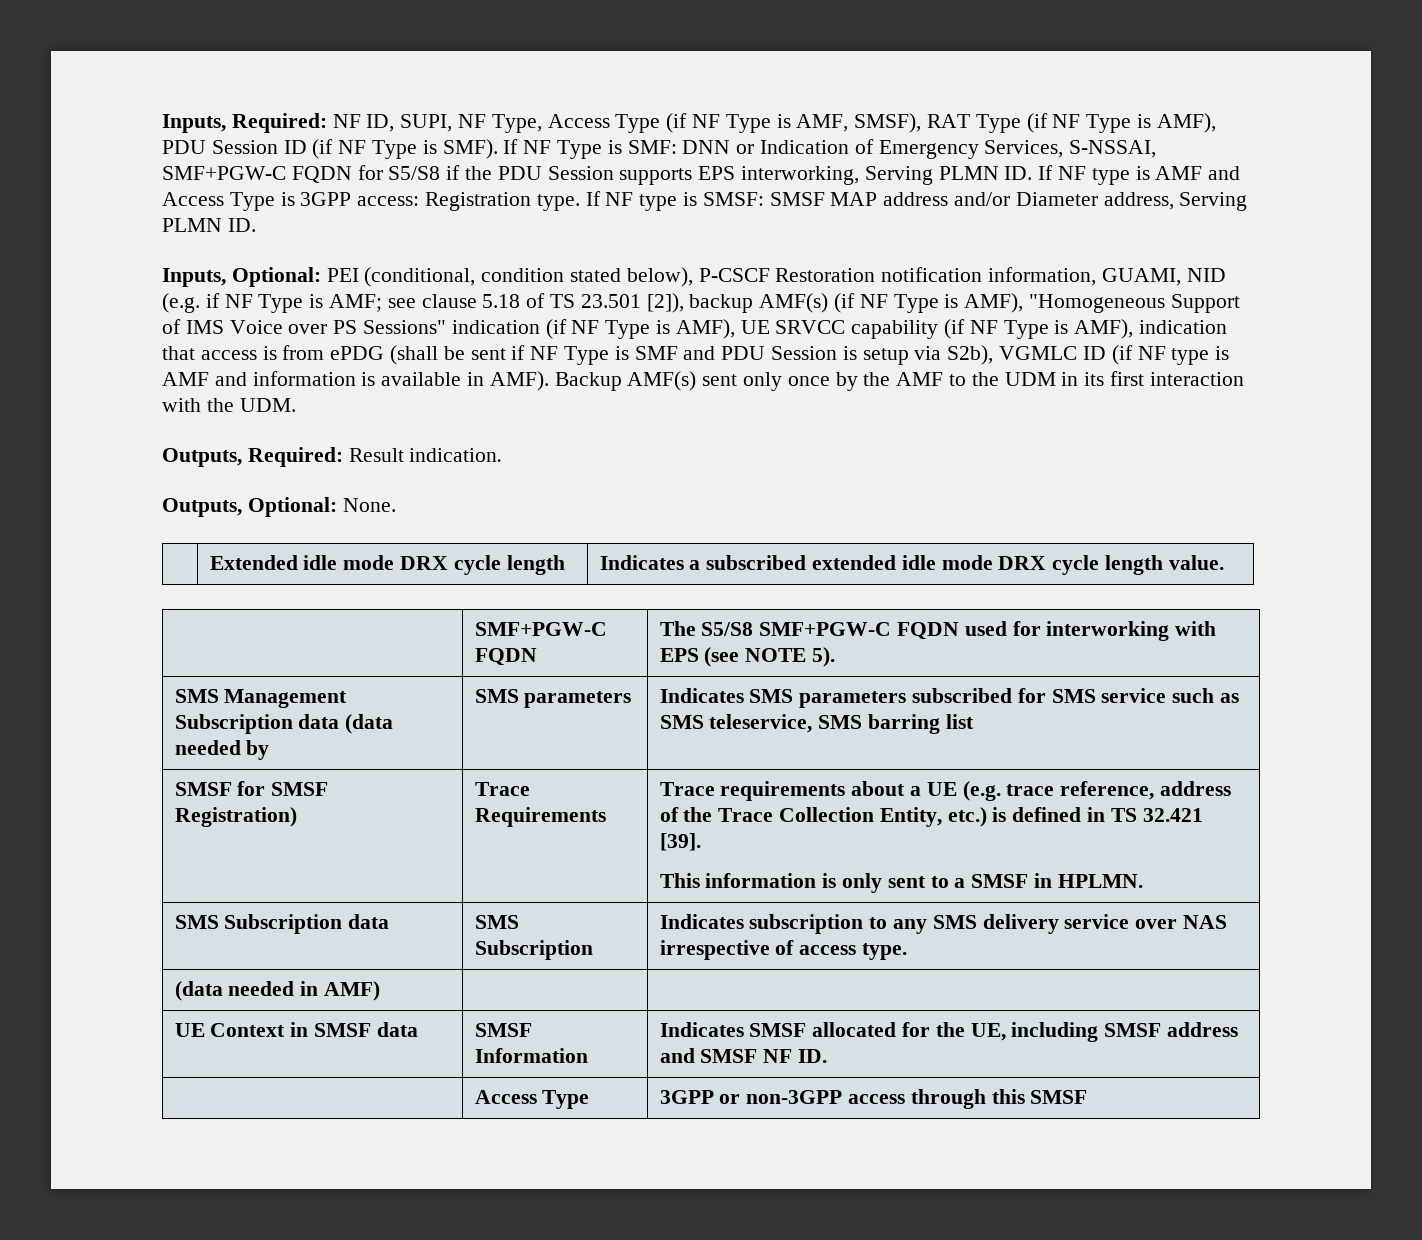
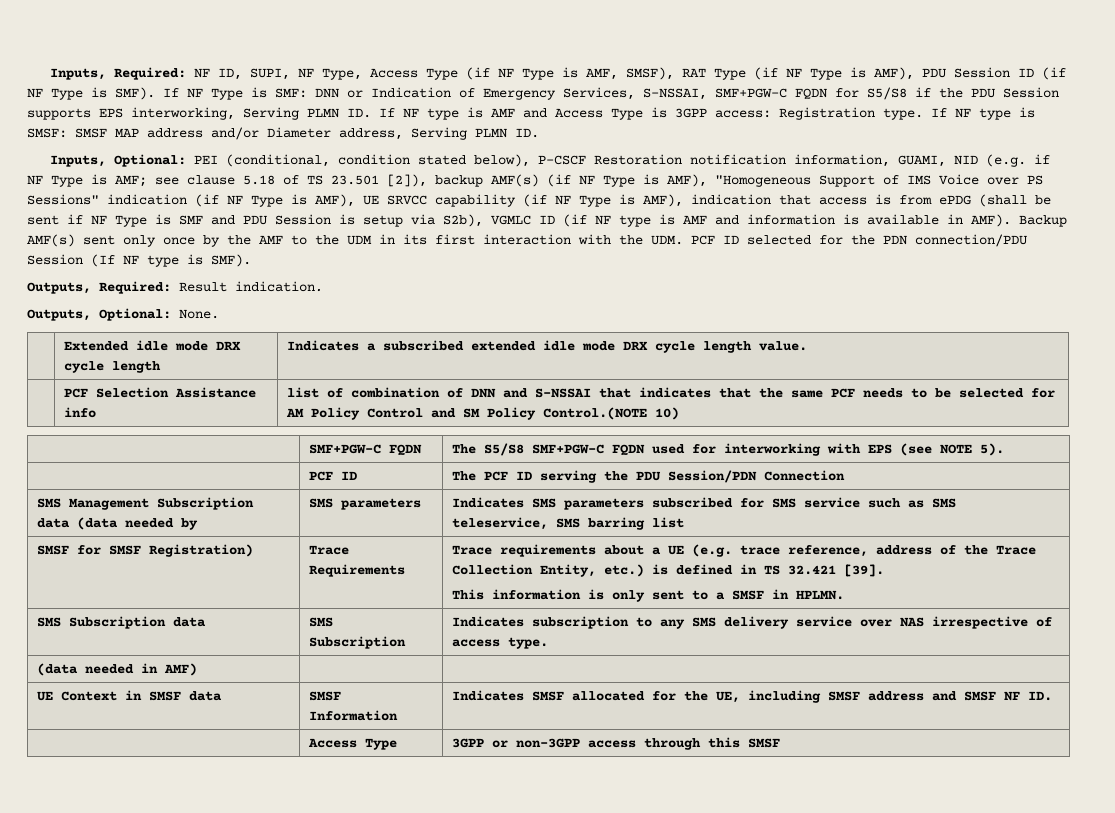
- Backup AMF(s) sent only once by the AMF to the UDM in its first interaction with the UDM.
+ Backup AMF(s) sent only once by the AMF to the UDM in its first interaction with the UDM. PCF ID selected for the PDN connection/PDU Session (If NF type is SMF).
+ | PCF Selection Assistance info | list of combination of DNN and S-NSSAI that indicates that the same PCF needs to be selected for AM Policy Control and SM Policy Control.(NOTE 10)
+ | PCF ID | The PCF ID serving the PDU Session/PDN Connection

